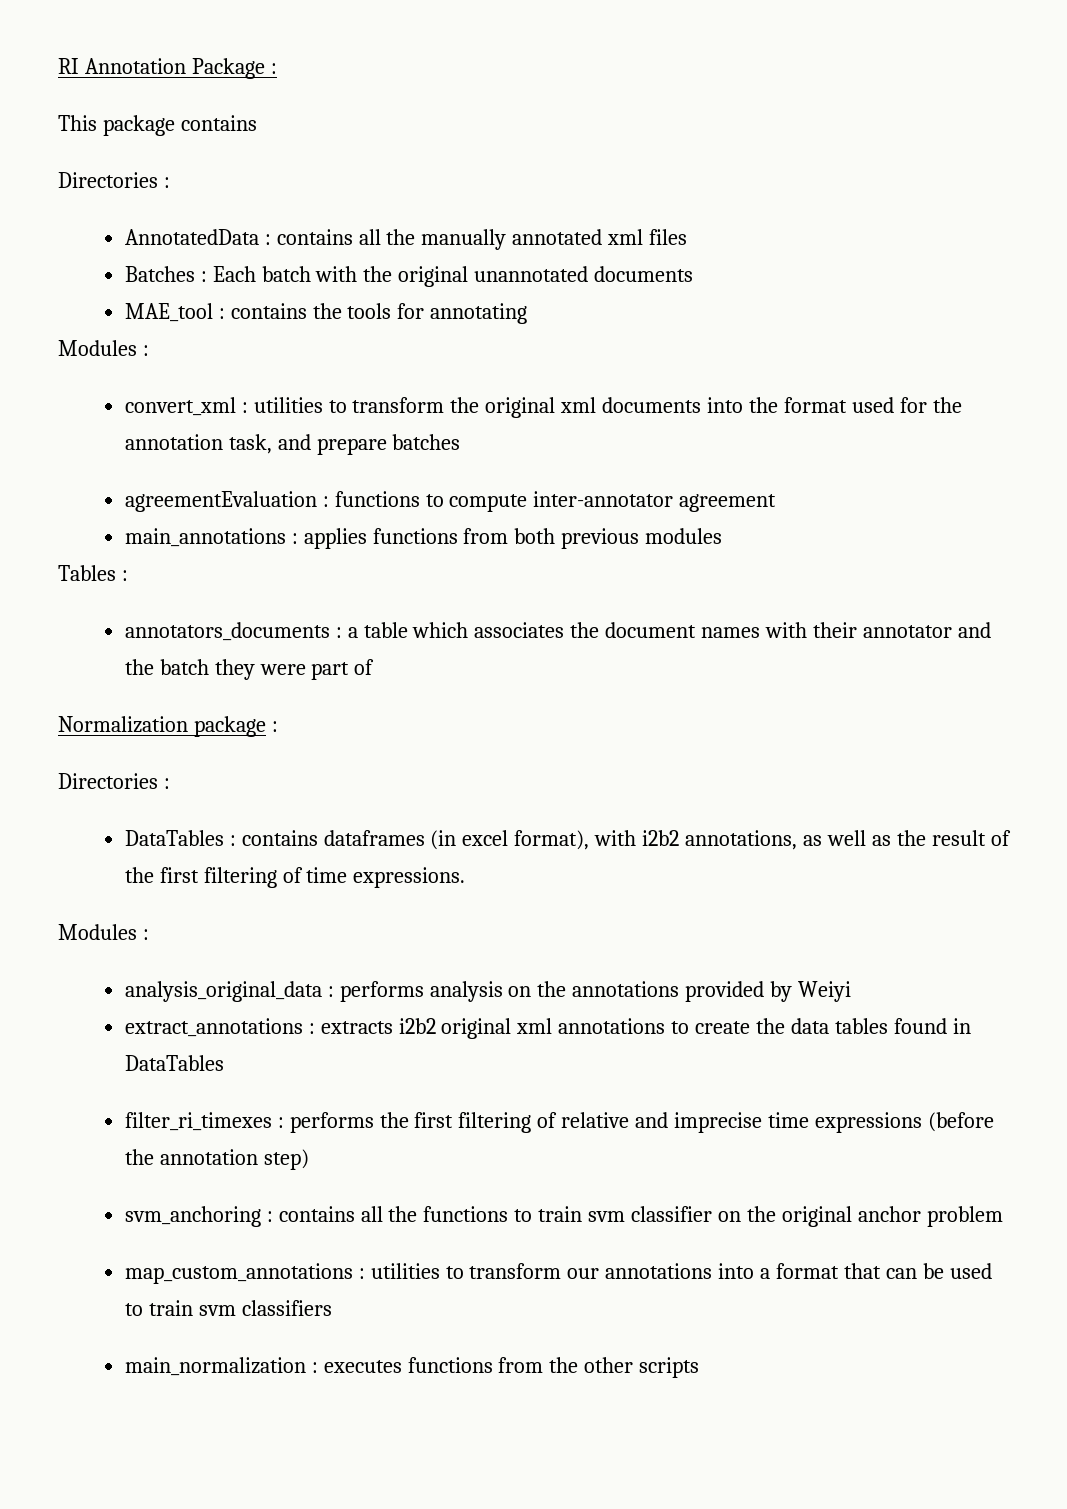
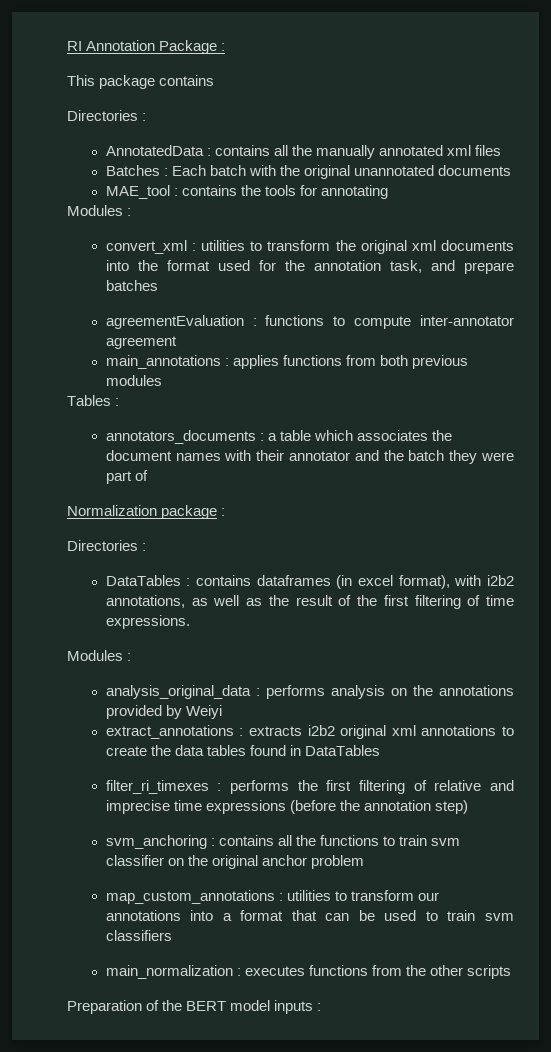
+ Preparation of the BERT model inputs :

